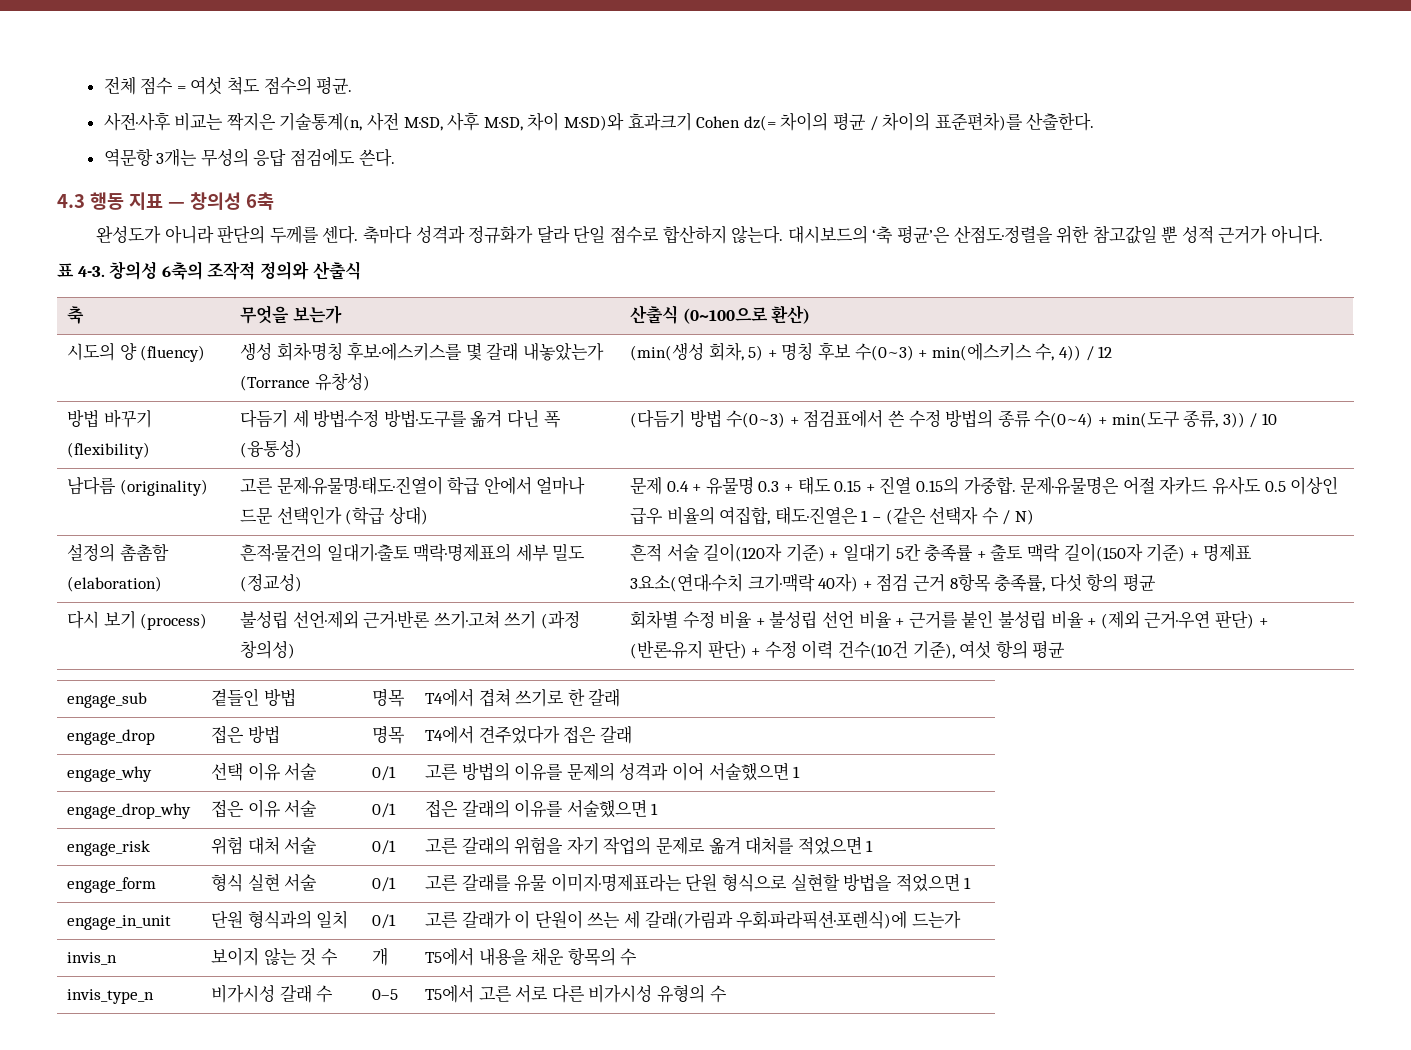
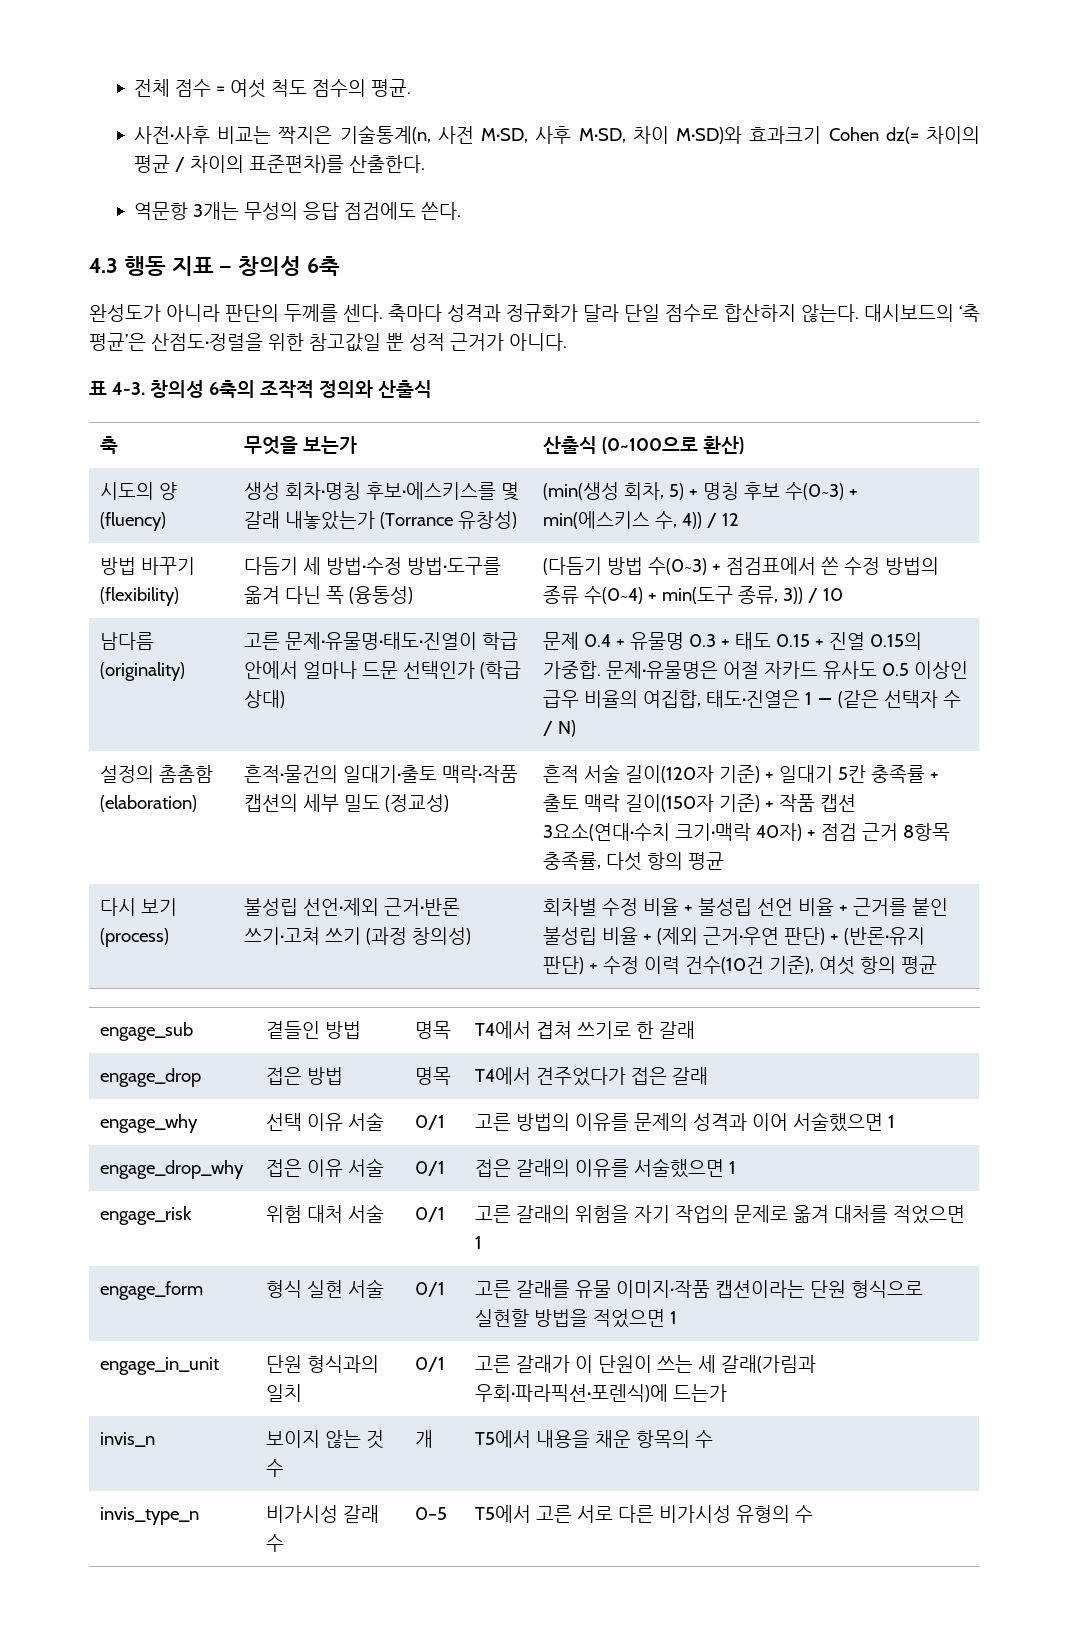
- 설정의 촘촘함 (elaboration) | 흔적·물건의 일대기·출토 맥락·명제표의 세부 밀도 (정교성) | 흔적 서술 길이(120자 기준) + 일대기 5칸 충족률 + 출토 맥락 길이(150자 기준) + 명제표 3요소(연대·수치 크기·맥락 40자) + 점검 근거 8항목 충족률, 다섯 항의 평균
+ 설정의 촘촘함 (elaboration) | 흔적·물건의 일대기·출토 맥락·작품 캡션의 세부 밀도 (정교성) | 흔적 서술 길이(120자 기준) + 일대기 5칸 충족률 + 출토 맥락 길이(150자 기준) + 작품 캡션 3요소(연대·수치 크기·맥락 40자) + 점검 근거 8항목 충족률, 다섯 항의 평균
- engage_form | 형식 실현 서술 | 0/1 | 고른 갈래를 유물 이미지·명제표라는 단원 형식으로 실현할 방법을 적었으면 1
+ engage_form | 형식 실현 서술 | 0/1 | 고른 갈래를 유물 이미지·작품 캡션이라는 단원 형식으로 실현할 방법을 적었으면 1

